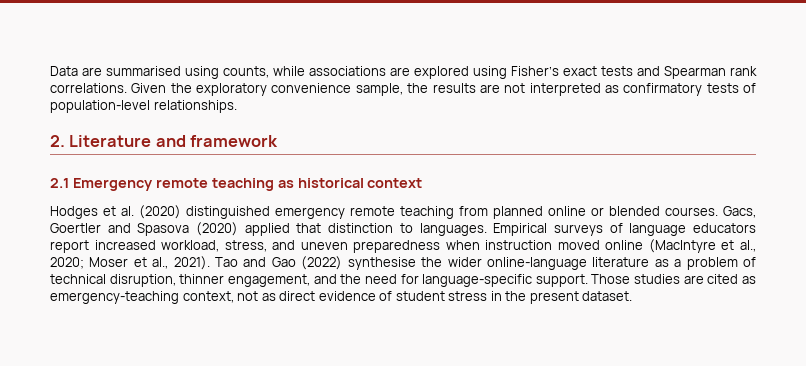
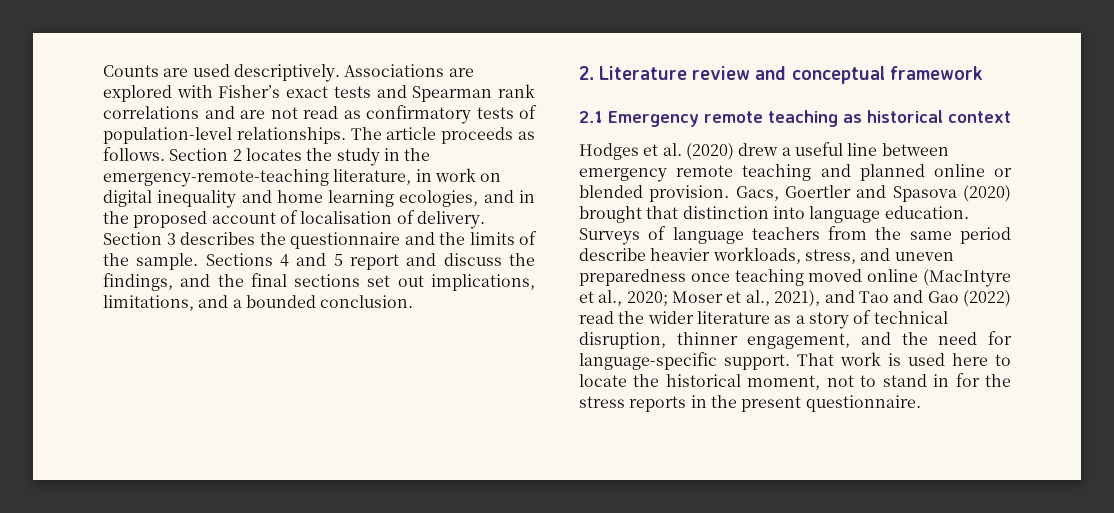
- Data are summarised using counts, while associations are explored using Fisher’s exact tests and Spearman rank correlations. Given the exploratory convenience sample, the results are not interpreted as confirmatory tests of population-level relationships.
+ Counts are used descriptively. Associations are explored with Fisher’s exact tests and Spearman rank correlations and are not read as confirmatory tests of population-level relationships. The article proceeds as follows. Section 2 locates the study in the emergency-remote-teaching literature, in work on digital inequality and home learning ecologies, and in the proposed account of localisation of delivery. Section 3 describes the questionnaire and the limits of the sample. Sections 4 and 5 report and discuss the findings, and the final sections set out implications, limitations, and a bounded conclusion.
- 2. Literature and framework
+ 2. Literature review and conceptual framework
- Hodges et al. (2020) distinguished emergency remote teaching from planned online or blended courses.
+ Hodges et al. (2020) drew a useful line between emergency remote teaching and planned online or blended provision.
- Gacs, Goertler and Spasova (2020) applied that distinction to languages. Empirical surveys of language educators report increased workload, stress, and uneven preparedness when instruction moved online (MacIntyre et al., 2020; Moser et al., 2021). Tao and Gao (2022) synthesise the wider online-language literature as a problem of technical disruption, thinner engagement, and the need for language-specific support.
+ Gacs, Goertler and Spasova (2020) brought that distinction into language education. Surveys of language teachers from the same period describe heavier workloads, stress, and uneven preparedness once teaching moved online (MacIntyre et al., 2020; Moser et al., 2021), and Tao and Gao (2022) read the wider literature as a story of technical disruption, thinner engagement, and the need for language-specific support.
- Those studies are cited as emergency-teaching context, not as direct evidence of student stress in the present dataset.
+ That work is used here to locate the historical moment, not to stand in for the stress reports in the present questionnaire.

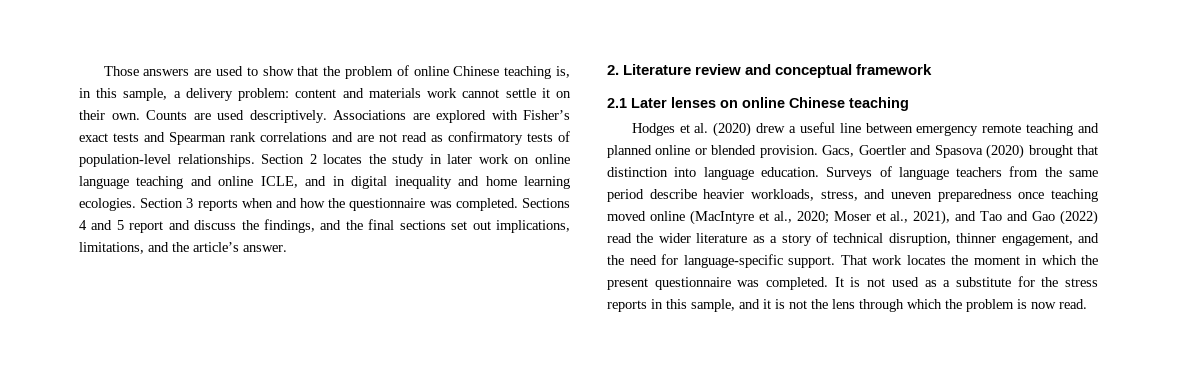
+ Those answers are used to show that the problem of online Chinese teaching is, in this sample, a delivery problem: content and materials work cannot settle it on their own.
- The article proceeds as follows.
- Section 2 locates the study in the emergency-remote-teaching literature, in work on digital inequality and home learning ecologies, and in the proposed account of localisation of delivery. Section 3 describes the questionnaire and the limits of the sample.
+ Section 2 locates the study in later work on online language teaching and online ICLE, and in digital inequality and home learning ecologies. Section 3 reports when and how the questionnaire was completed.
- Sections 4 and 5 report and discuss the findings, and the final sections set out implications, limitations, and a bounded conclusion.
+ Sections 4 and 5 report and discuss the findings, and the final sections set out implications, limitations, and the article’s answer.
- 2.1 Emergency remote teaching as historical context
+ 2.1 Later lenses on online Chinese teaching
- That work is used here to locate the historical moment, not to stand in for the stress reports in the present questionnaire.
+ That work locates the moment in which the present questionnaire was completed. It is not used as a substitute for the stress reports in this sample, and it is not the lens through which the problem is now read.

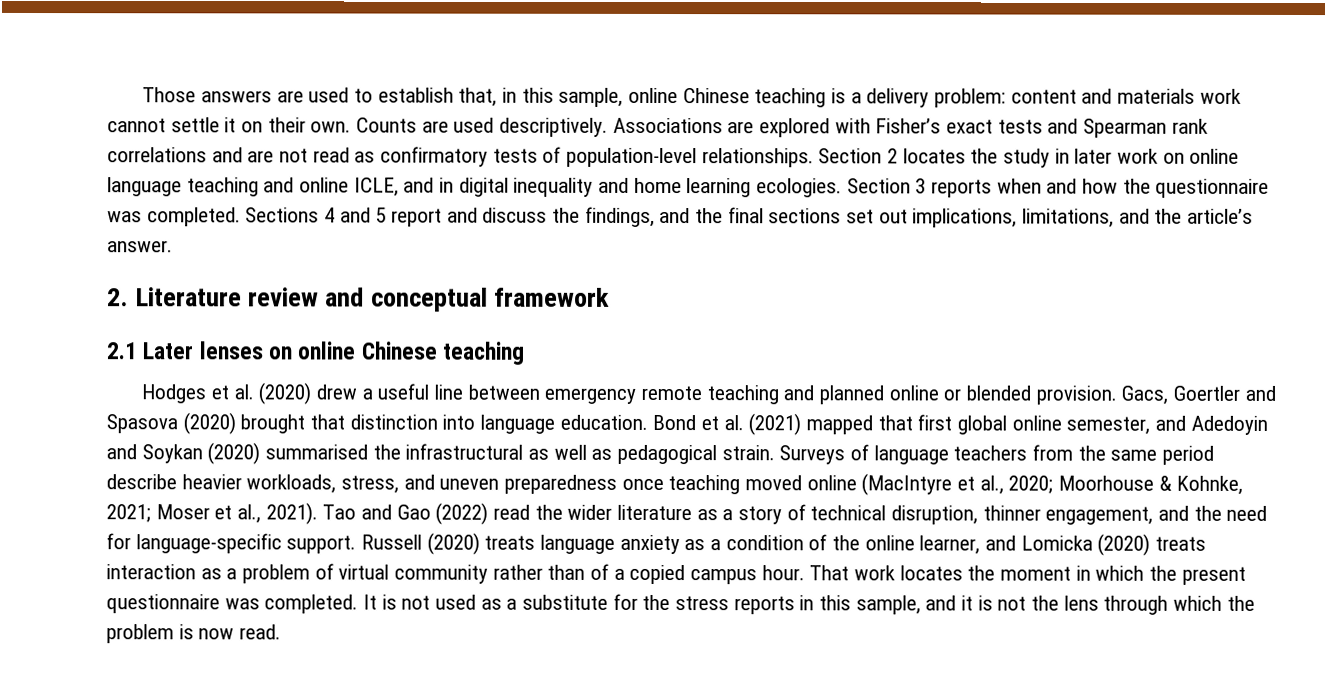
- Those answers are used to show that the problem of online Chinese teaching is, in this sample, a delivery problem: content and materials work cannot settle it on their own.
+ Those answers are used to establish that, in this sample, online Chinese teaching is a delivery problem: content and materials work cannot settle it on their own.
+ Bond et al. (2021) mapped that first global online semester, and Adedoyin and Soykan (2020) summarised the infrastructural as well as pedagogical strain.
- Surveys of language teachers from the same period describe heavier workloads, stress, and uneven preparedness once teaching moved online (MacIntyre et al., 2020; Moser et al., 2021), and Tao and Gao (2022) read the wider literature as a story of technical disruption, thinner engagement, and the need for language-specific support.
+ Surveys of language teachers from the same period describe heavier workloads, stress, and uneven preparedness once teaching moved online (MacIntyre et al., 2020; Moorhouse & Kohnke, 2021; Moser et al., 2021). Tao and Gao (2022) read the wider literature as a story of technical disruption, thinner engagement, and the need for language-specific support.
+ Russell (2020) treats language anxiety as a condition of the online learner, and Lomicka (2020) treats interaction as a problem of virtual community rather than of a copied campus hour.

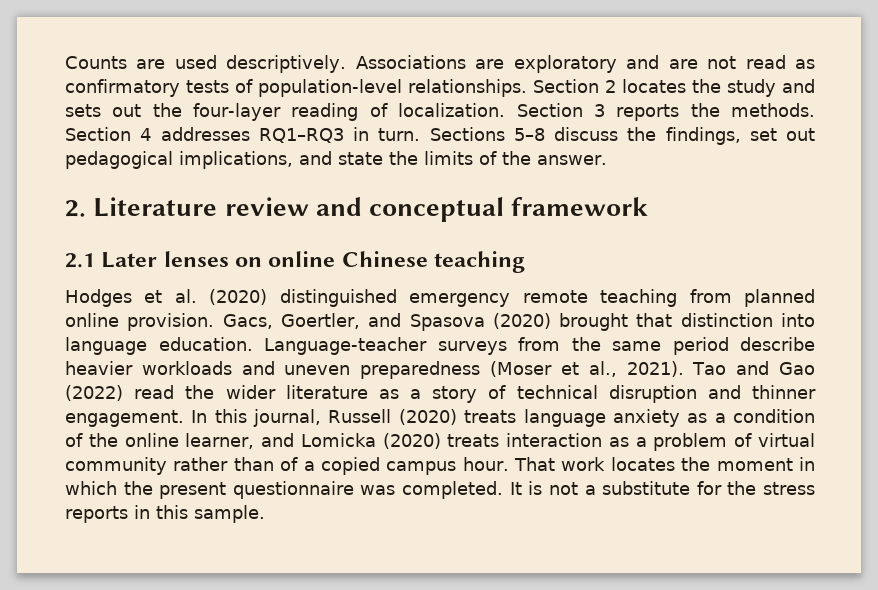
- Those answers are used to establish that, in this sample, online Chinese teaching is a delivery problem: content and materials work cannot settle it on their own.
- Associations are explored with Fisher’s exact tests and Spearman rank correlations and are not read as confirmatory tests of population-level relationships.
+ Associations are exploratory and are not read as confirmatory tests of population-level relationships.
- Section 2 locates the study in later work on online language teaching and online ICLE, and in digital inequality and home learning ecologies. Section 3 reports when and how the questionnaire was completed. Sections 4 and 5 report and discuss the findings, and the final sections set out implications, limitations, and the article’s answer.
+ Section 2 locates the study and sets out the four-layer reading of localization. Section 3 reports the methods. Section 4 addresses RQ1–RQ3 in turn. Sections 5–8 discuss the findings, set out pedagogical implications, and state the limits of the answer.
- Hodges et al. (2020) drew a useful line between emergency remote teaching and planned online or blended provision.
+ Hodges et al. (2020) distinguished emergency remote teaching from planned online provision.
- Gacs, Goertler and Spasova (2020) brought that distinction into language education.
+ Gacs, Goertler, and Spasova (2020) brought that distinction into language education.
- Bond et al. (2021) mapped that first global online semester, and Adedoyin and Soykan (2020) summarised the infrastructural as well as pedagogical strain. Surveys of language teachers from the same period describe heavier workloads, stress, and uneven preparedness once teaching moved online (MacIntyre et al., 2020; Moorhouse & Kohnke, 2021; Moser et al., 2021).
+ Language-teacher surveys from the same period describe heavier workloads and uneven preparedness (Moser et al., 2021).
- Tao and Gao (2022) read the wider literature as a story of technical disruption, thinner engagement, and the need for language-specific support. Russell (2020) treats language anxiety as a condition of the online learner, and Lomicka (2020) treats interaction as a problem of virtual community rather than of a copied campus hour.
+ Tao and Gao (2022) read the wider literature as a story of technical disruption and thinner engagement. In this journal, Russell (2020) treats language anxiety as a condition of the online learner, and Lomicka (2020) treats interaction as a problem of virtual community rather than of a copied campus hour.
- It is not used as a substitute for the stress reports in this sample, and it is not the lens through which the problem is now read.
+ It is not a substitute for the stress reports in this sample.

